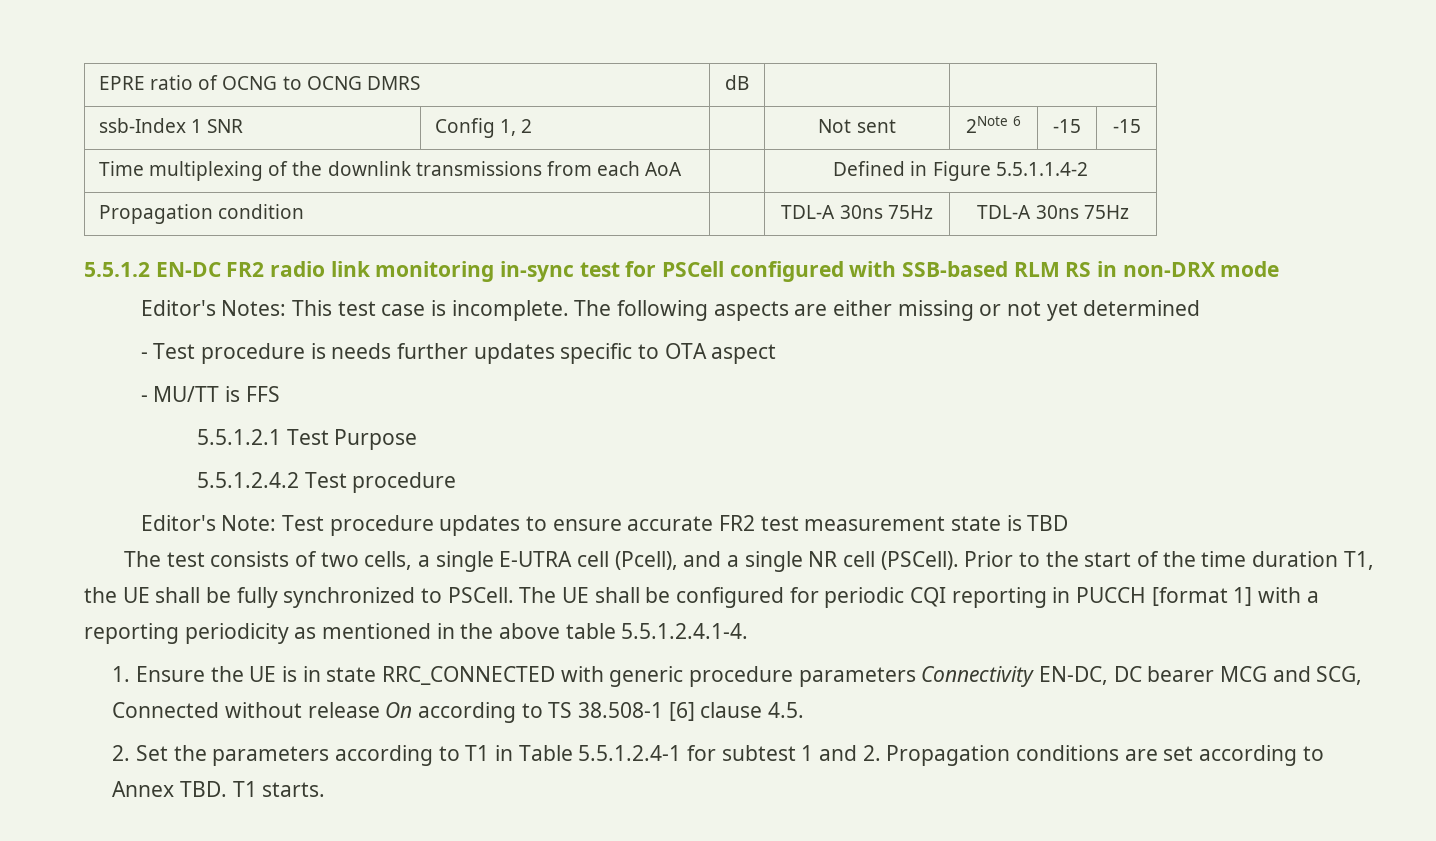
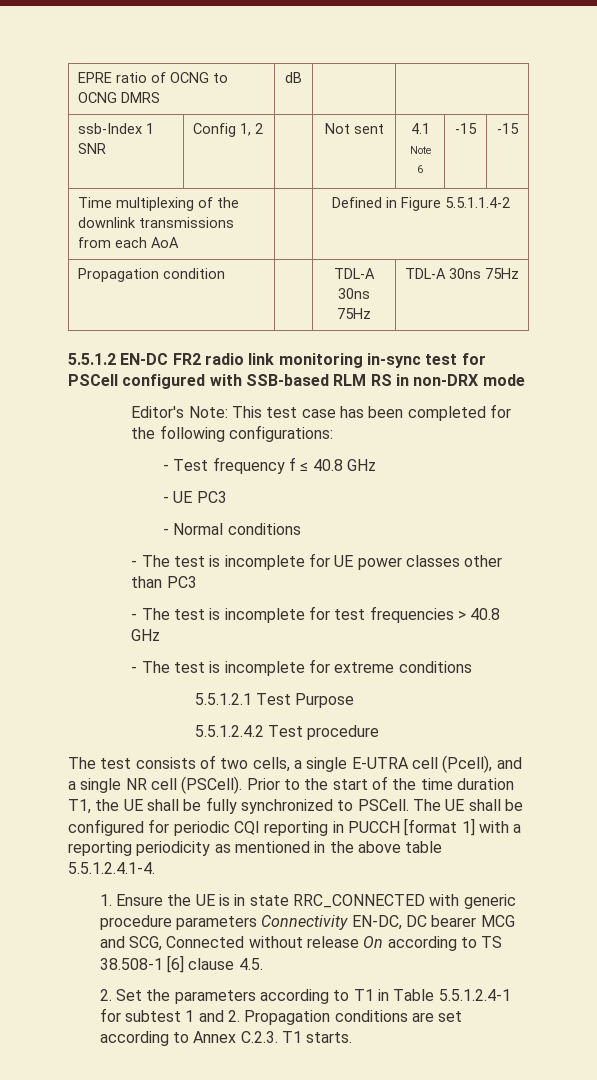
- ssb-Index 1 SNR | Config 1, 2 | | Not sent | 2Note 6 | -15 | -15
+ ssb-Index 1 SNR | Config 1, 2 | | Not sent | 4.1
+ Note 6 | -15 | -15
- Editor's Notes: This test case is incomplete. The following aspects are either missing or not yet determined
- - Test procedure is needs further updates specific to OTA aspect
- - MU/TT is FFS
+ Editor's Note: This test case has been completed for the following configurations:
+ - Test frequency f ≤ 40.8 GHz
+ - UE PC3
+ - Normal conditions
+ - The test is incomplete for UE power classes other than PC3
+ - The test is incomplete for test frequencies > 40.8 GHz
+ - The test is incomplete for extreme conditions
- Editor's Note: Test procedure updates to ensure accurate FR2 test measurement state is TBD
- 2. Set the parameters according to T1 in Table 5.5.1.2.4-1 for subtest 1 and 2. Propagation conditions are set according to Annex TBD. T1 starts.
+ 2. Set the parameters according to T1 in Table 5.5.1.2.4-1 for subtest 1 and 2. Propagation conditions are set according to Annex C.2.3. T1 starts.

